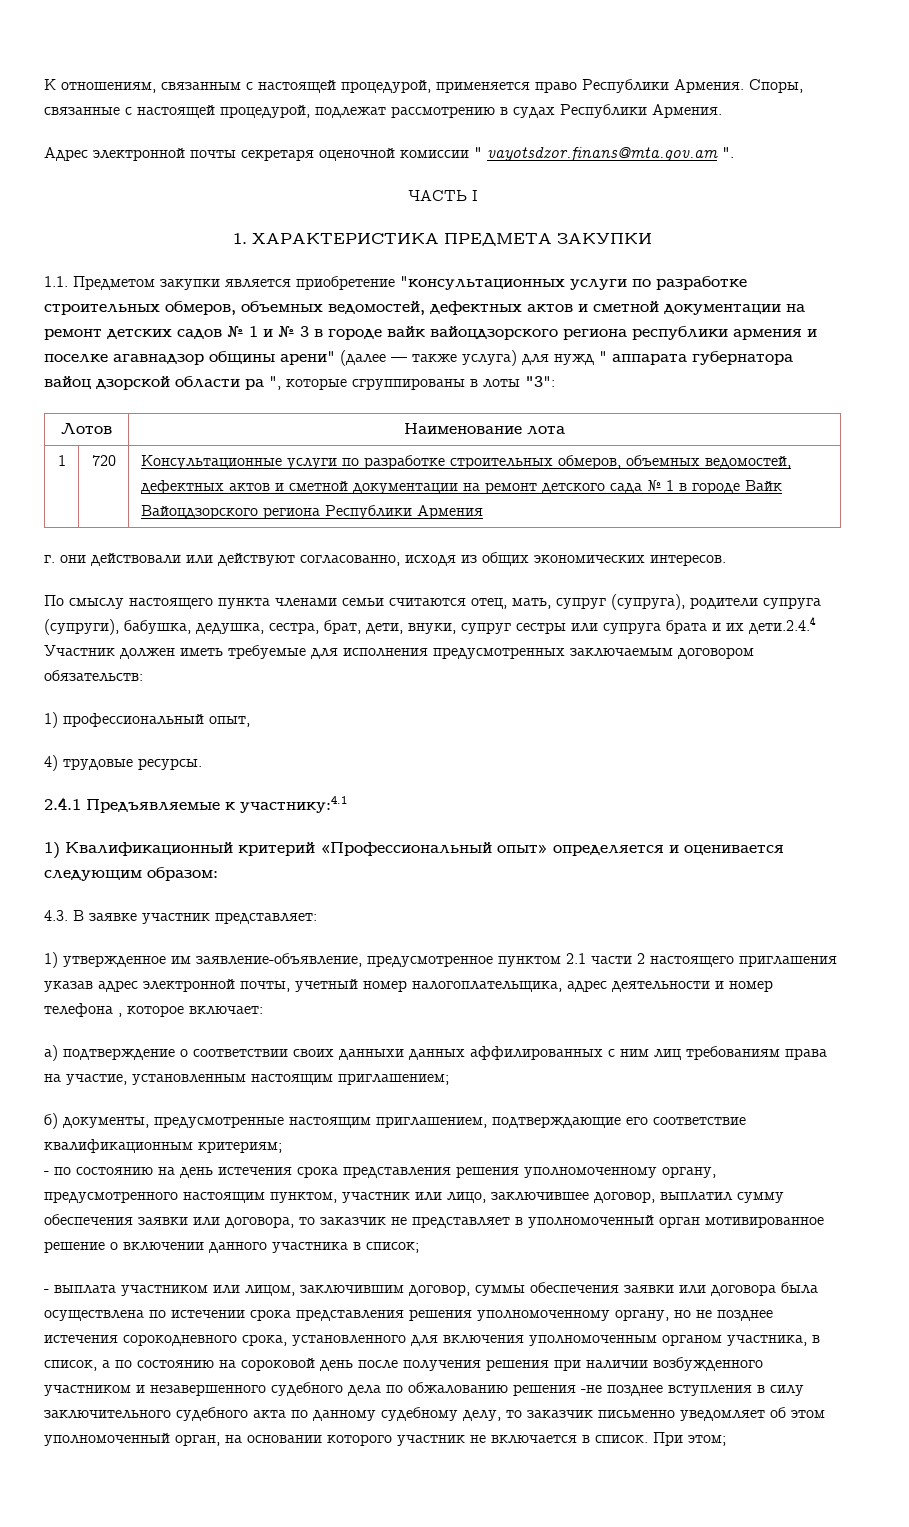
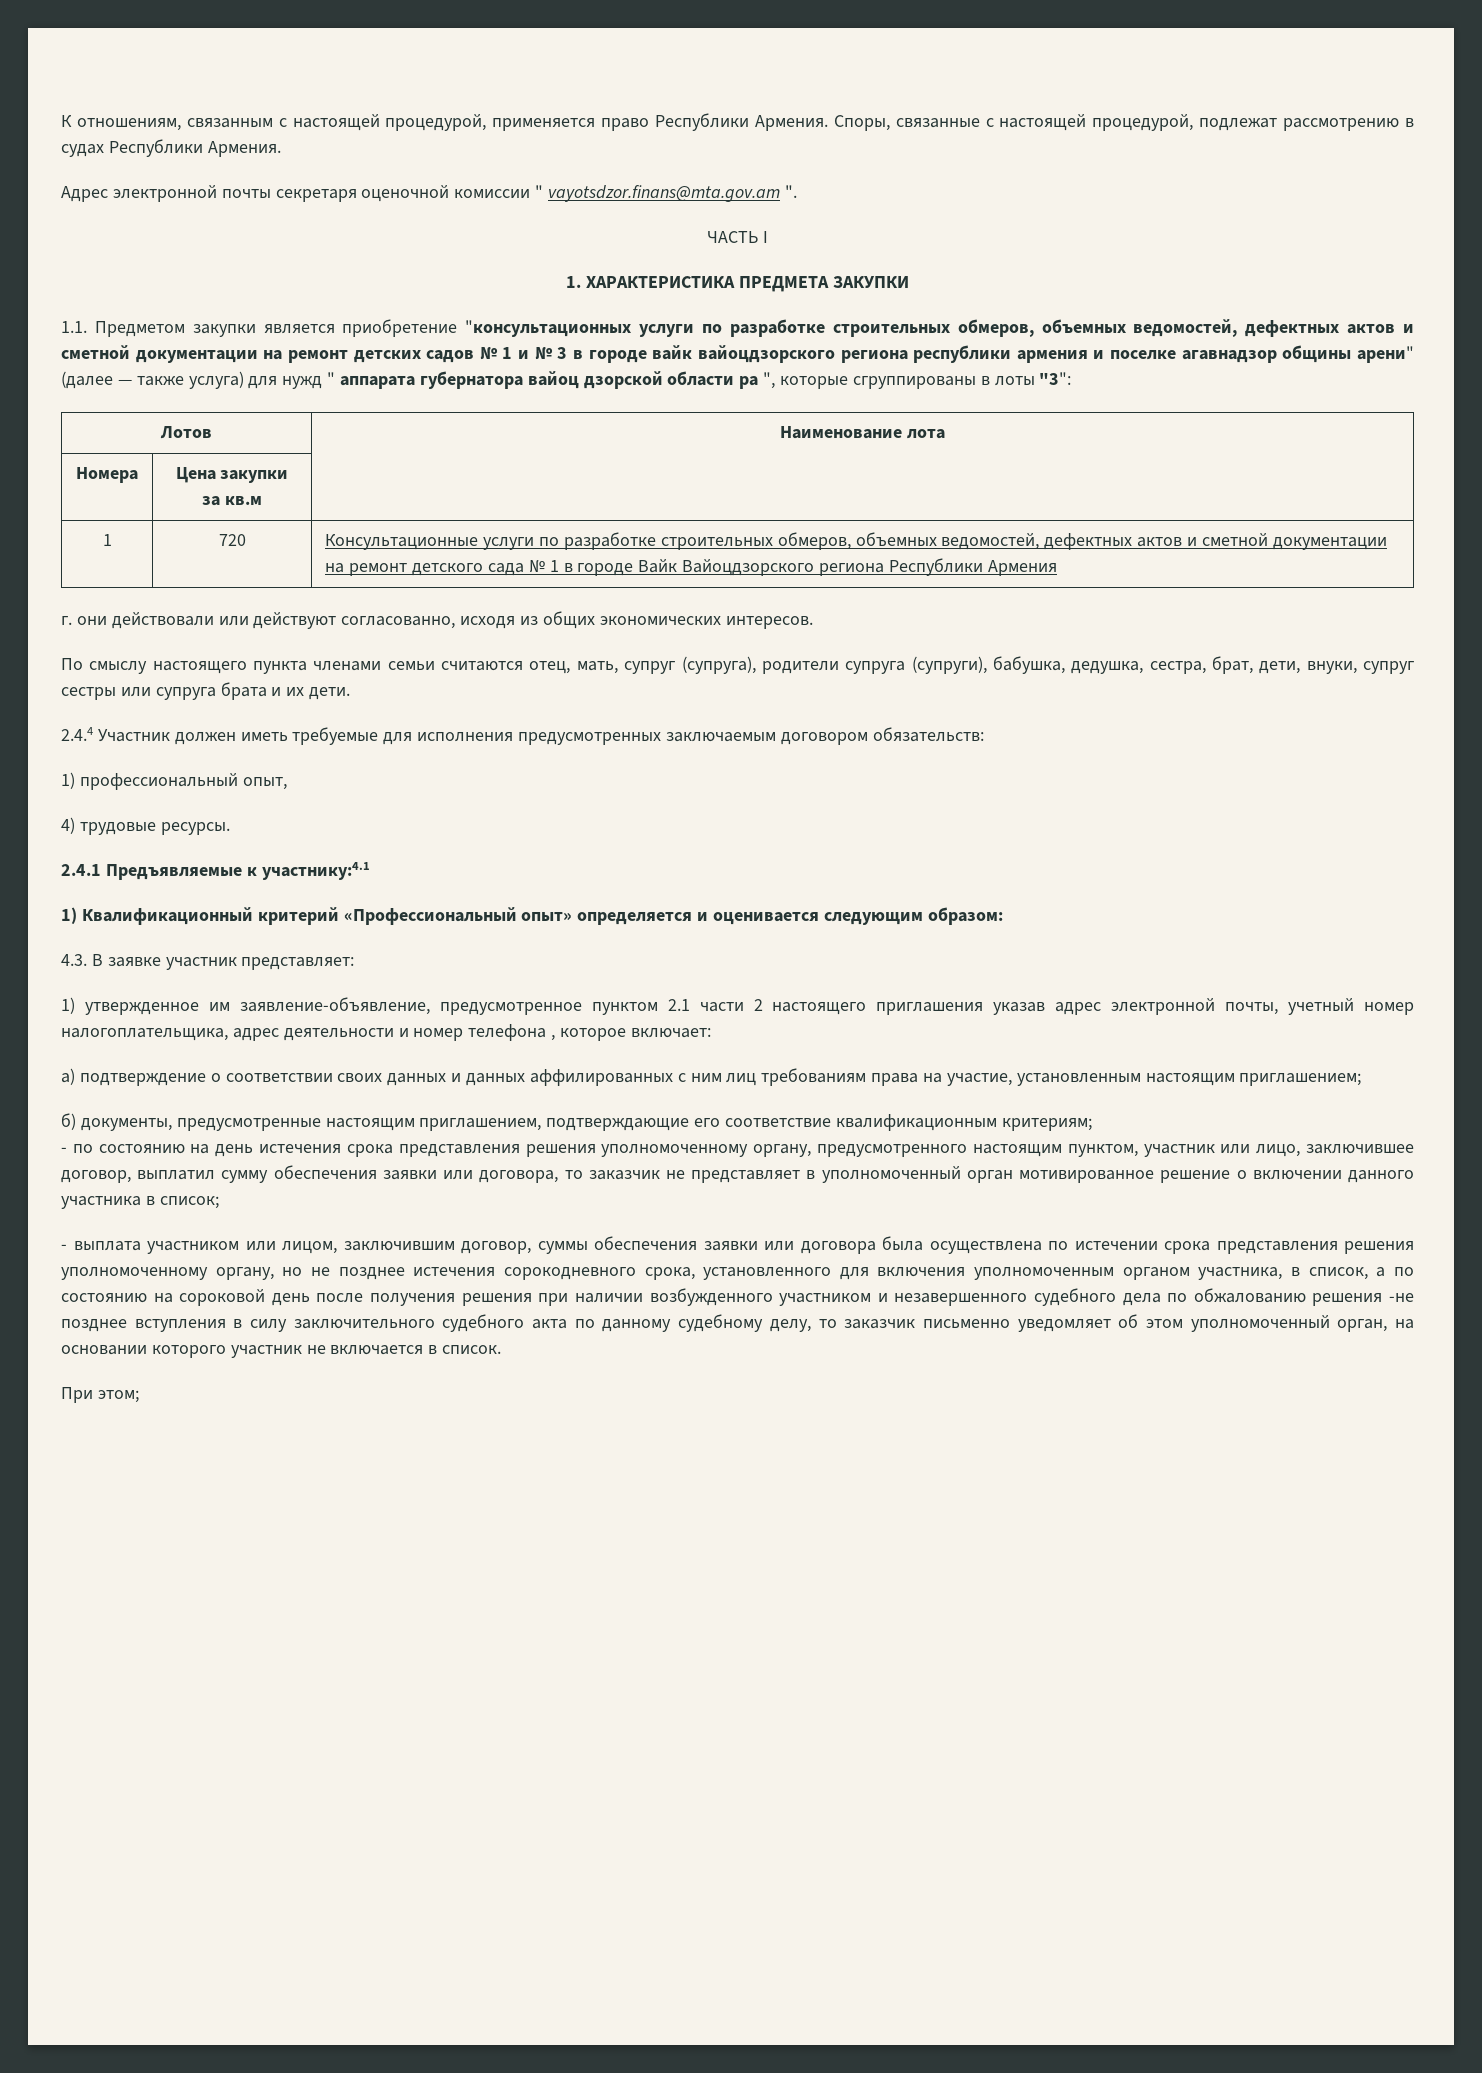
+ Номера | Цена закупки за кв.м |
- По смыслу настоящего пункта членами семьи считаются отец, мать, супруг (супруга), родители супруга (супруги), бабушка, дедушка, сестра, брат, дети, внуки, супруг сестры или супруга брата и их дети.2.4.4 Участник должен иметь требуемые для исполнения предусмотренных заключаемым договором обязательств:
+ По смыслу настоящего пункта членами семьи считаются отец, мать, супруг (супруга), родители супруга (супруги), бабушка, дедушка, сестра, брат, дети, внуки, супруг сестры или супруга брата и их дети.
+ 2.4.4 Участник должен иметь требуемые для исполнения предусмотренных заключаемым договором обязательств:
- а) подтверждение о соответствии своих данныхи данных аффилированных с ним лиц требованиям права на участие, установленным настоящим приглашением;
+ а) подтверждение о соответствии своих данных и данных аффилированных с ним лиц требованиям права на участие, установленным настоящим приглашением;
- - выплата участником или лицом, заключившим договор, суммы обеспечения заявки или договора была осуществлена по истечении срока представления решения уполномоченному органу, но не позднее истечения сорокодневного срока, установленного для включения уполномоченным органом участника, в список, а по состоянию на сороковой день после получения решения при наличии возбужденного участником и незавершенного судебного дела по обжалованию решения -не позднее вступления в силу заключительного судебного акта по данному судебному делу, то заказчик письменно уведомляет об этом уполномоченный орган, на основании которого участник не включается в список. При этом;
+ - выплата участником или лицом, заключившим договор, суммы обеспечения заявки или договора была осуществлена по истечении срока представления решения уполномоченному органу, но не позднее истечения сорокодневного срока, установленного для включения уполномоченным органом участника, в список, а по состоянию на сороковой день после получения решения при наличии возбужденного участником и незавершенного судебного дела по обжалованию решения -не позднее вступления в силу заключительного судебного акта по данному судебному делу, то заказчик письменно уведомляет об этом уполномоченный орган, на основании которого участник не включается в список.
+ При этом;

